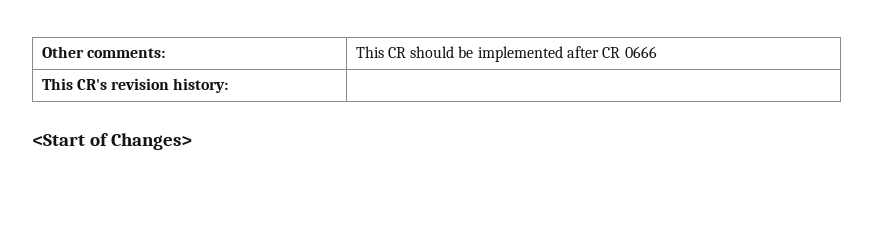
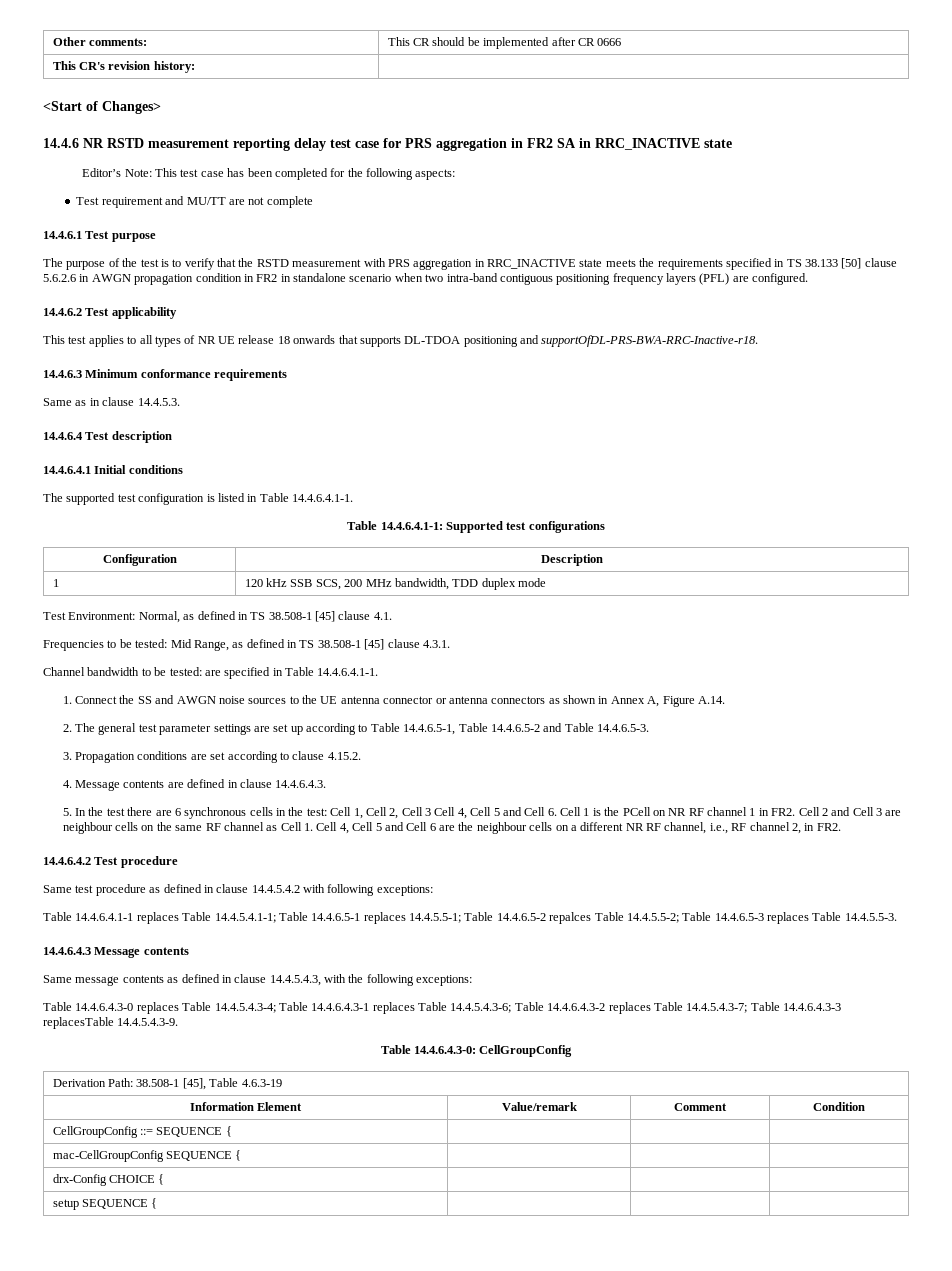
+ 14.4.6 NR RSTD measurement reporting delay test case for PRS aggregation in FR2 SA in RRC_INACTIVE state
+ Editor’s Note: This test case has been completed for the following aspects:
+ Test requirement and MU/TT are not complete
+ 14.4.6.1 Test purpose
+ The purpose of the test is to verify that the RSTD measurement with PRS aggregation in RRC_INACTIVE state meets the requirements specified in TS 38.133 [50] clause 5.6.2.6 in AWGN propagation condition in FR2 in standalone scenario when two intra-band contiguous positioning frequency layers (PFL) are configured.
+ 14.4.6.2 Test applicability
+ This test applies to all types of NR UE release 18 onwards that supports DL-TDOA positioning and supportOfDL-PRS-BWA-RRC-Inactive-r18.
+ 14.4.6.3 Minimum conformance requirements
+ Same as in clause 14.4.5.3.
+ 14.4.6.4 Test description
+ 14.4.6.4.1 Initial conditions
+ The supported test configuration is listed in Table 14.4.6.4.1-1.
+ Table 14.4.6.4.1-1: Supported test configurations
+ Configuration | Description
+ 1 | 120 kHz SSB SCS, 200 MHz bandwidth, TDD duplex mode
+ Test Environment: Normal, as defined in TS 38.508-1 [45] clause 4.1.
+ Frequencies to be tested: Mid Range, as defined in TS 38.508-1 [45] clause 4.3.1.
+ Channel bandwidth to be tested: are specified in Table 14.4.6.4.1-1.
+ 1. Connect the SS and AWGN noise sources to the UE antenna connector or antenna connectors as shown in Annex A, Figure A.14.
+ 2. The general test parameter settings are set up according to Table 14.4.6.5-1, Table 14.4.6.5-2 and Table 14.4.6.5-3.
+ 3. Propagation conditions are set according to clause 4.15.2.
+ 4. Message contents are defined in clause 14.4.6.4.3.
+ 5. In the test there are 6 synchronous cells in the test: Cell 1, Cell 2, Cell 3 Cell 4, Cell 5 and Cell 6. Cell 1 is the PCell on NR RF channel 1 in FR2. Cell 2 and Cell 3 are neighbour cells on the same RF channel as Cell 1. Cell 4, Cell 5 and Cell 6 are the neighbour cells on a different NR RF channel, i.e., RF channel 2, in FR2.
+ 14.4.6.4.2 Test procedure
+ Same test procedure as defined in clause 14.4.5.4.2 with following exceptions:
+ Table 14.4.6.4.1-1 replaces Table 14.4.5.4.1-1; Table 14.4.6.5-1 replaces 14.4.5.5-1; Table 14.4.6.5-2 repalces Table 14.4.5.5-2; Table 14.4.6.5-3 replaces Table 14.4.5.5-3.
+ 14.4.6.4.3 Message contents
+ Same message contents as defined in clause 14.4.5.4.3, with the following exceptions:
+ Table 14.4.6.4.3-0 replaces Table 14.4.5.4.3-4; Table 14.4.6.4.3-1 replaces Table 14.4.5.4.3-6; Table 14.4.6.4.3-2 replaces Table 14.4.5.4.3-7; Table 14.4.6.4.3-3 replacesTable 14.4.5.4.3-9.
+ Table 14.4.6.4.3-0: CellGroupConfig
+ Derivation Path: 38.508-1 [45], Table 4.6.3-19
+ Information Element | Value/remark | Comment | Condition
+ CellGroupConfig ::= SEQUENCE { | | |
+ mac-CellGroupConfig SEQUENCE { | | |
+ drx-Config CHOICE { | | |
+ setup SEQUENCE { | | |

